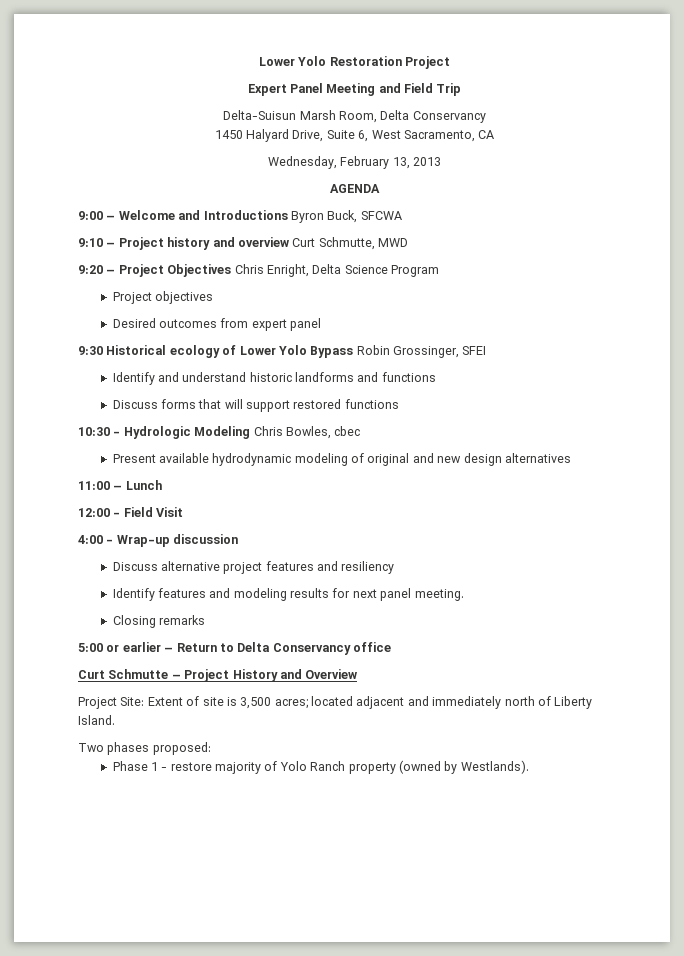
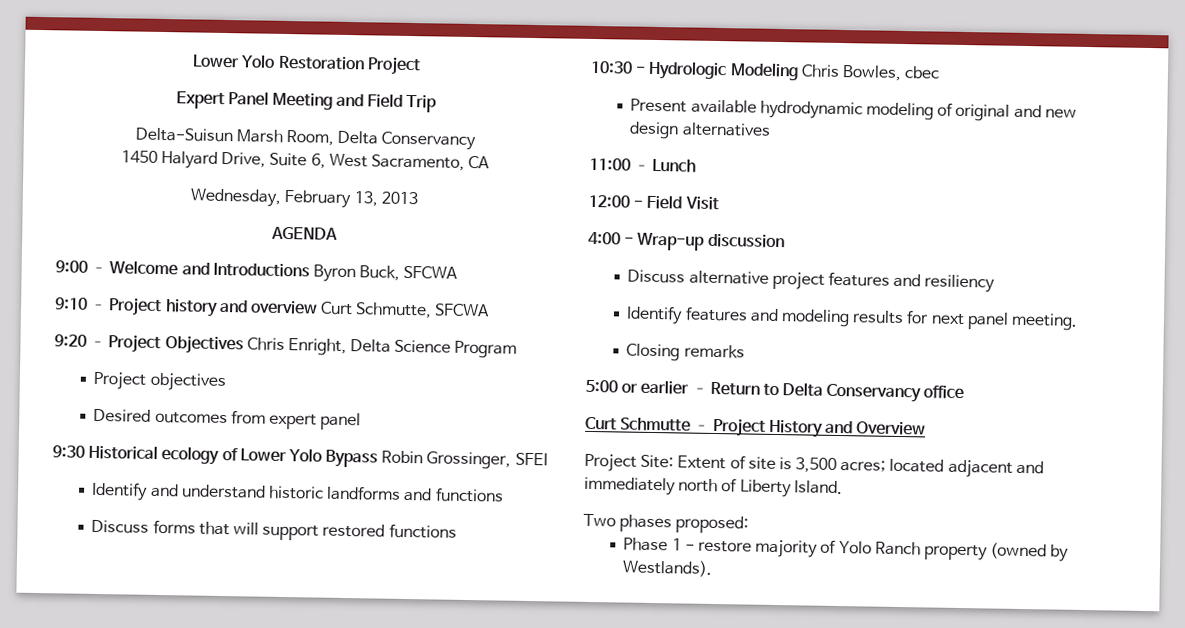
- 9:10 – Project history and overview Curt Schmutte, MWD
+ 9:10 – Project history and overview Curt Schmutte, SFCWA

